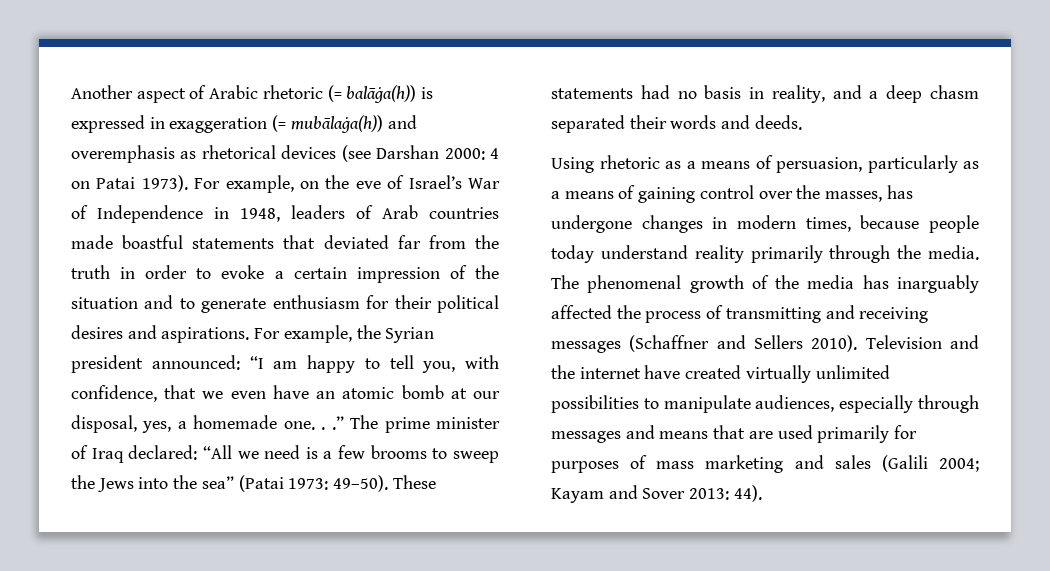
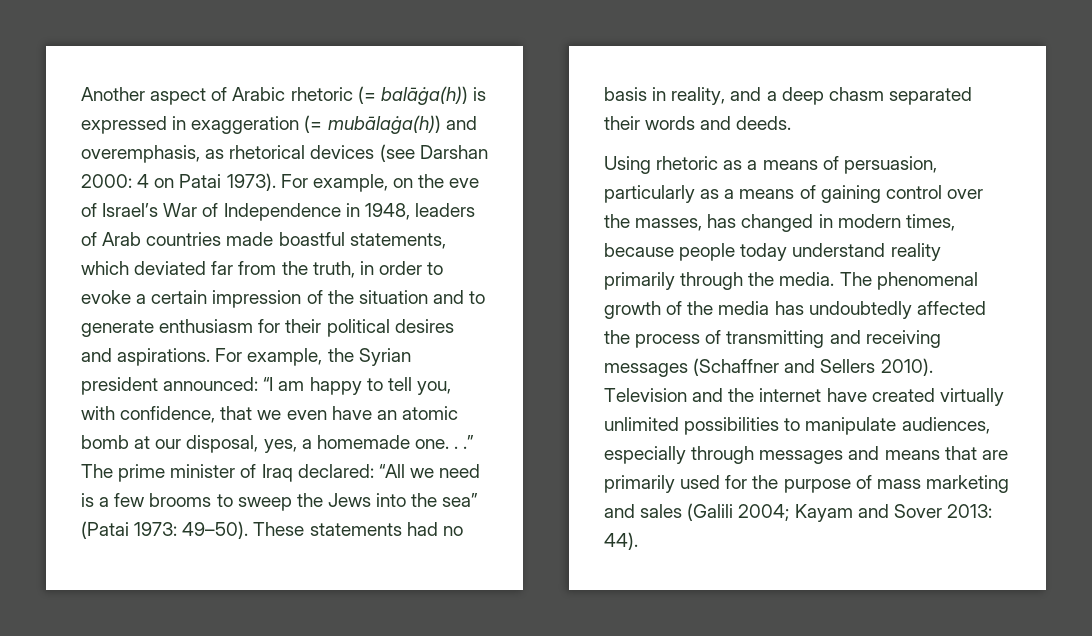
- Another aspect of Arabic rhetoric (= balāġa(h)) is expressed in exaggeration (= mubālaġa(h)) and overemphasis as rhetorical devices (see Darshan 2000: 4 on Patai 1973).
+ Another aspect of Arabic rhetoric (= balāġa(h)) is expressed in exaggeration (= mubālaġa(h)) and overemphasis, as rhetorical devices (see Darshan 2000: 4 on Patai 1973).
- For example, on the eve of Israel’s War of Independence in 1948, leaders of Arab countries made boastful statements that deviated far from the truth in order to evoke a certain impression of the situation and to generate enthusiasm for their political desires and aspirations.
+ For example, on the eve of Israel’s War of Independence in 1948, leaders of Arab countries made boastful statements, which deviated far from the truth, in order to evoke a certain impression of the situation and to generate enthusiasm for their political desires and aspirations.
- Using rhetoric as a means of persuasion, particularly as a means of gaining control over the masses, has undergone changes in modern times, because people today understand reality primarily through the media.
+ Using rhetoric as a means of persuasion, particularly as a means of gaining control over the masses, has changed in modern times, because people today understand reality primarily through the media.
- The phenomenal growth of the media has inarguably affected the process of transmitting and receiving messages (Schaffner and Sellers 2010).
+ The phenomenal growth of the media has undoubtedly affected the process of transmitting and receiving messages (Schaffner and Sellers 2010).
- Television and the internet have created virtually unlimited possibilities to manipulate audiences, especially through messages and means that are used primarily for purposes of mass marketing and sales (Galili 2004; Kayam and Sover 2013: 44).
+ Television and the internet have created virtually unlimited possibilities to manipulate audiences, especially through messages and means that are primarily used for the purpose of mass marketing and sales (Galili 2004; Kayam and Sover 2013: 44).

